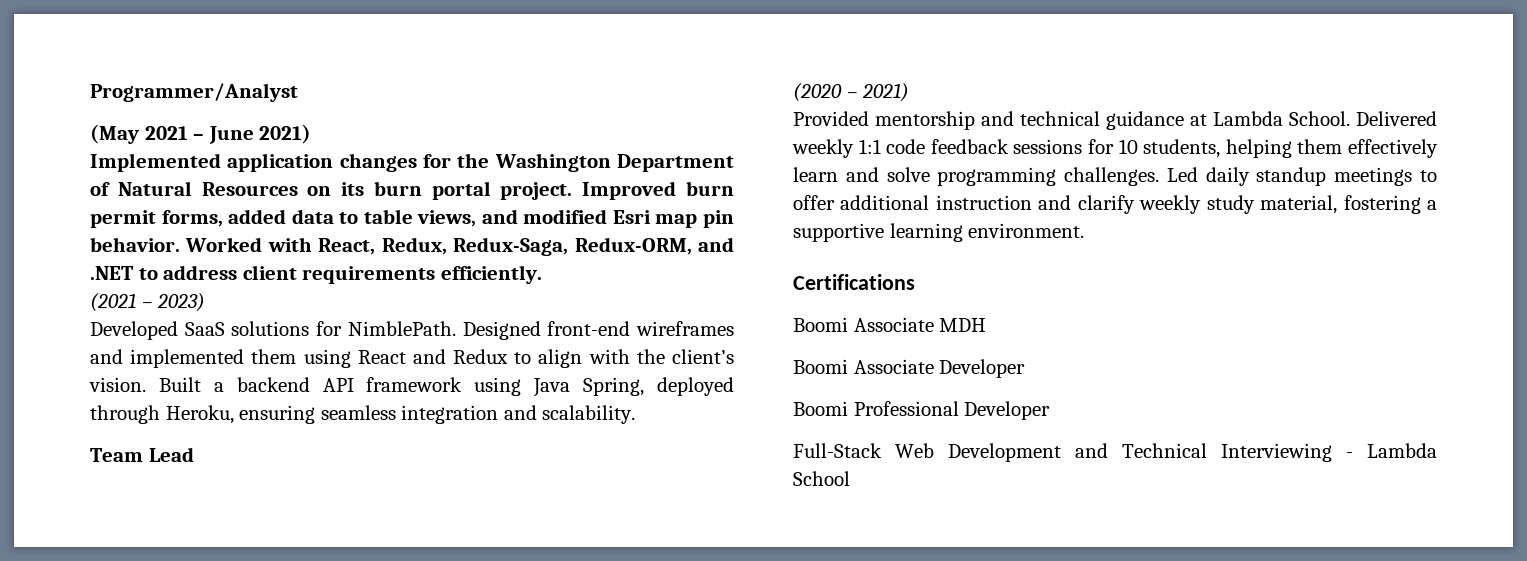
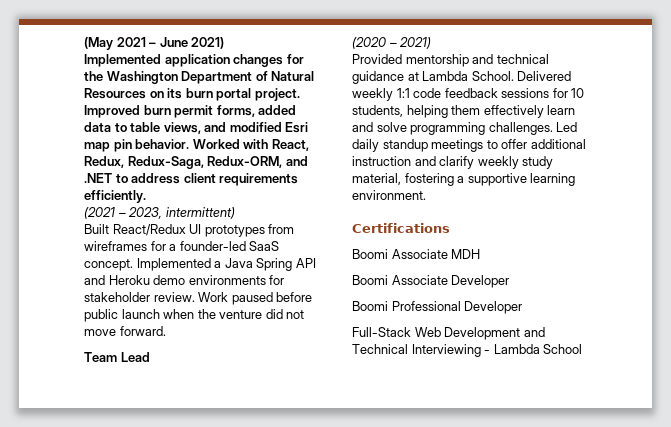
- Programmer/Analyst
- (2021 – 2023)
- Developed SaaS solutions for NimblePath. Designed front-end wireframes and implemented them using React and Redux to align with the client’s vision. Built a backend API framework using Java Spring, deployed through Heroku, ensuring seamless integration and scalability.
+ (2021 – 2023, intermittent)
+ Built React/Redux UI prototypes from wireframes for a founder-led SaaS concept. Implemented a Java Spring API and Heroku demo environments for stakeholder review. Work paused before public launch when the venture did not move forward.

